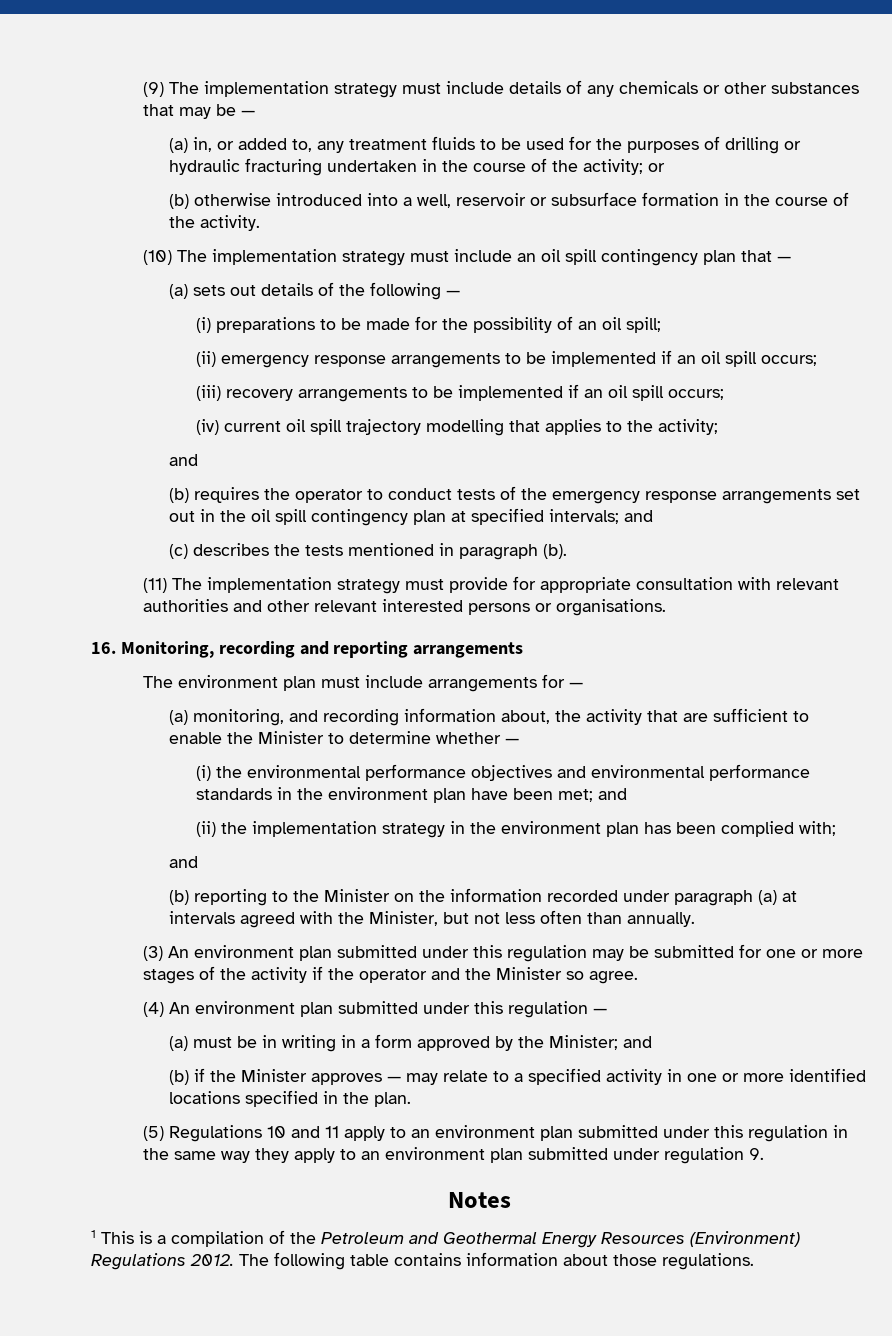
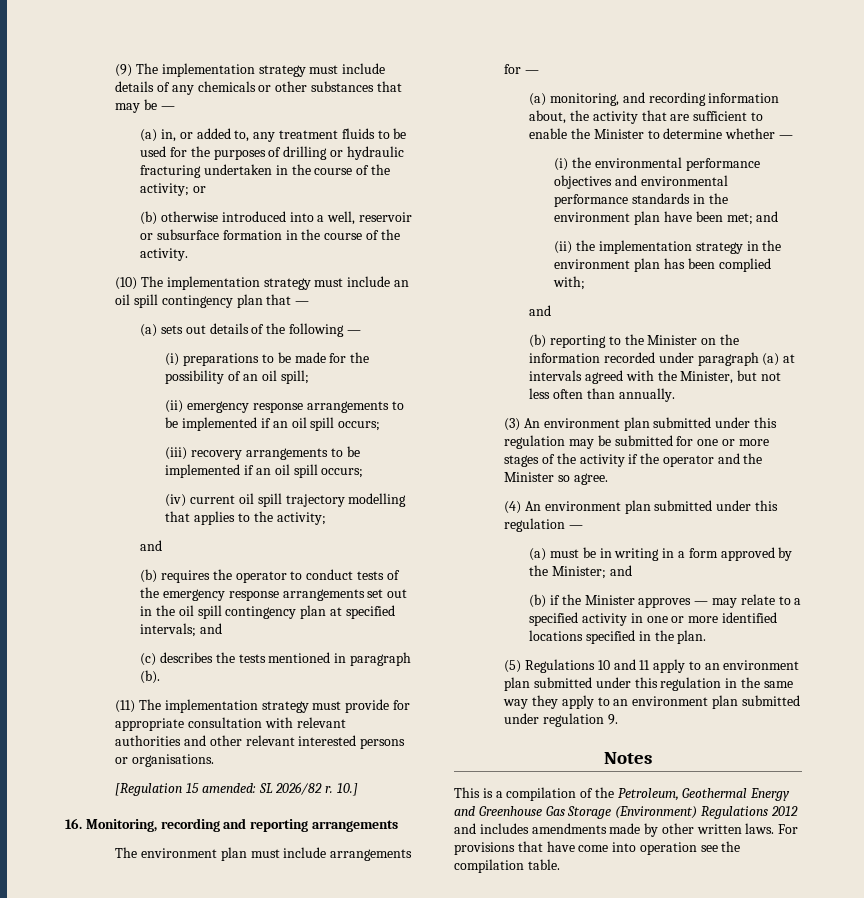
+ [Regulation 15 amended: SL 2026/82 r. 10.]
- 1 This is a compilation of the Petroleum and Geothermal Energy Resources (Environment) Regulations 2012. The following table contains information about those regulations.
+ This is a compilation of the Petroleum, Geothermal Energy and Greenhouse Gas Storage (Environment) Regulations 2012 and includes amendments made by other written laws. For provisions that have come into operation see the compilation table.

